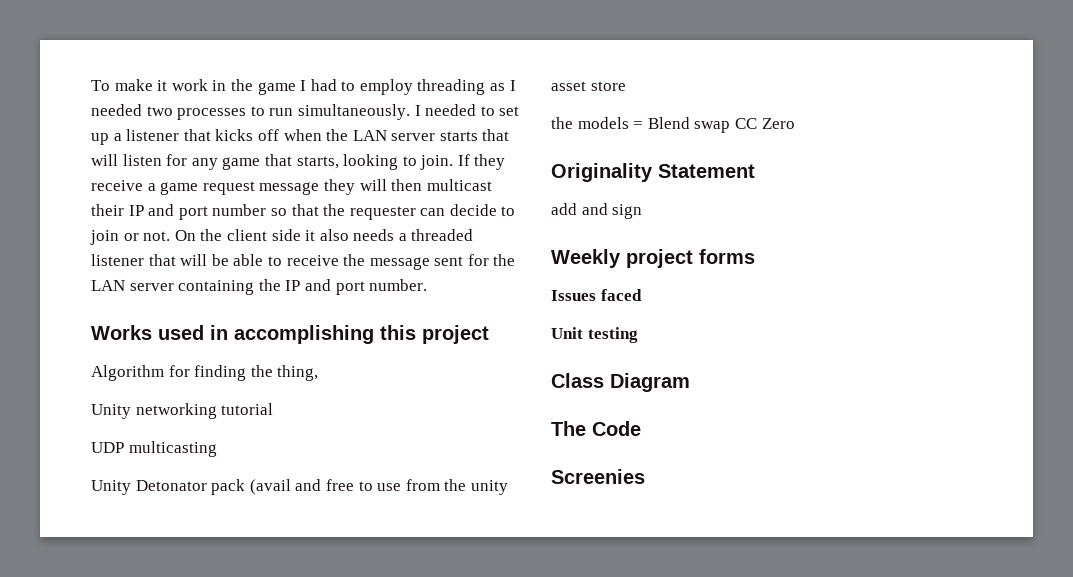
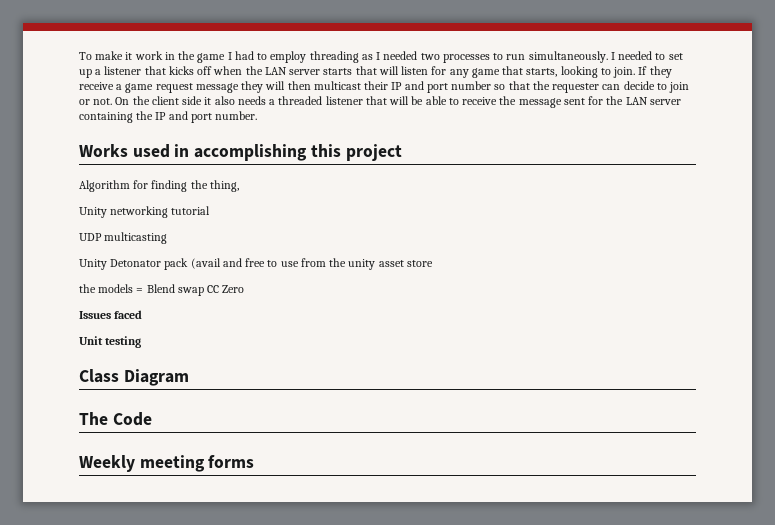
- Originality Statement
- add and sign
- Weekly project forms
- Screenies
+ Weekly meeting forms

